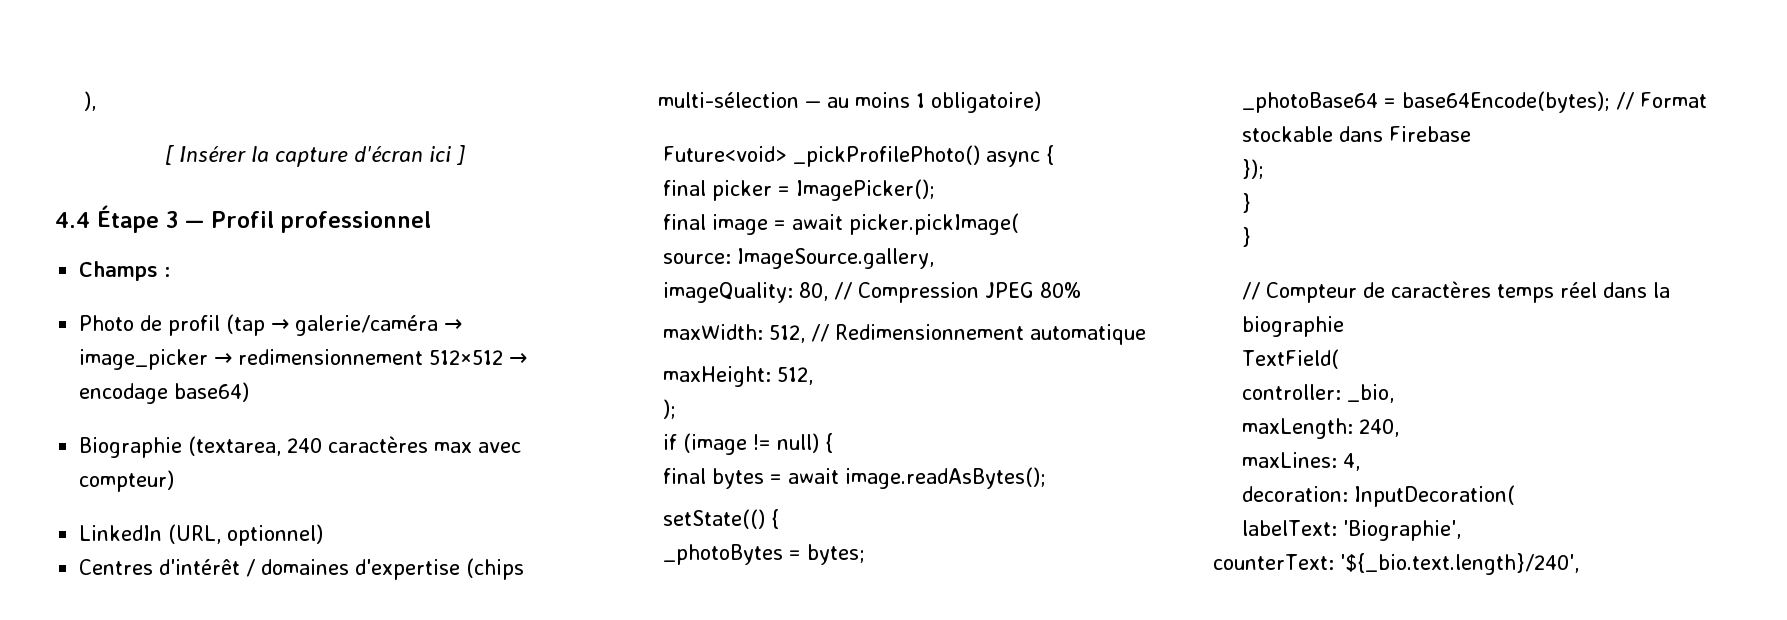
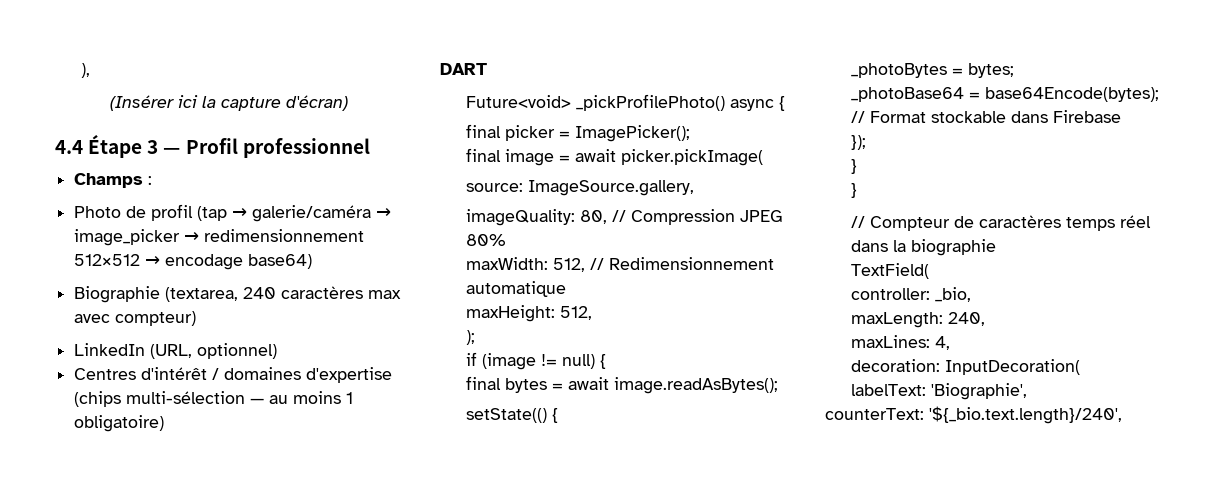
- [ Insérer la capture d'écran ici ]
+ (Insérer ici la capture d'écran)
+ DART

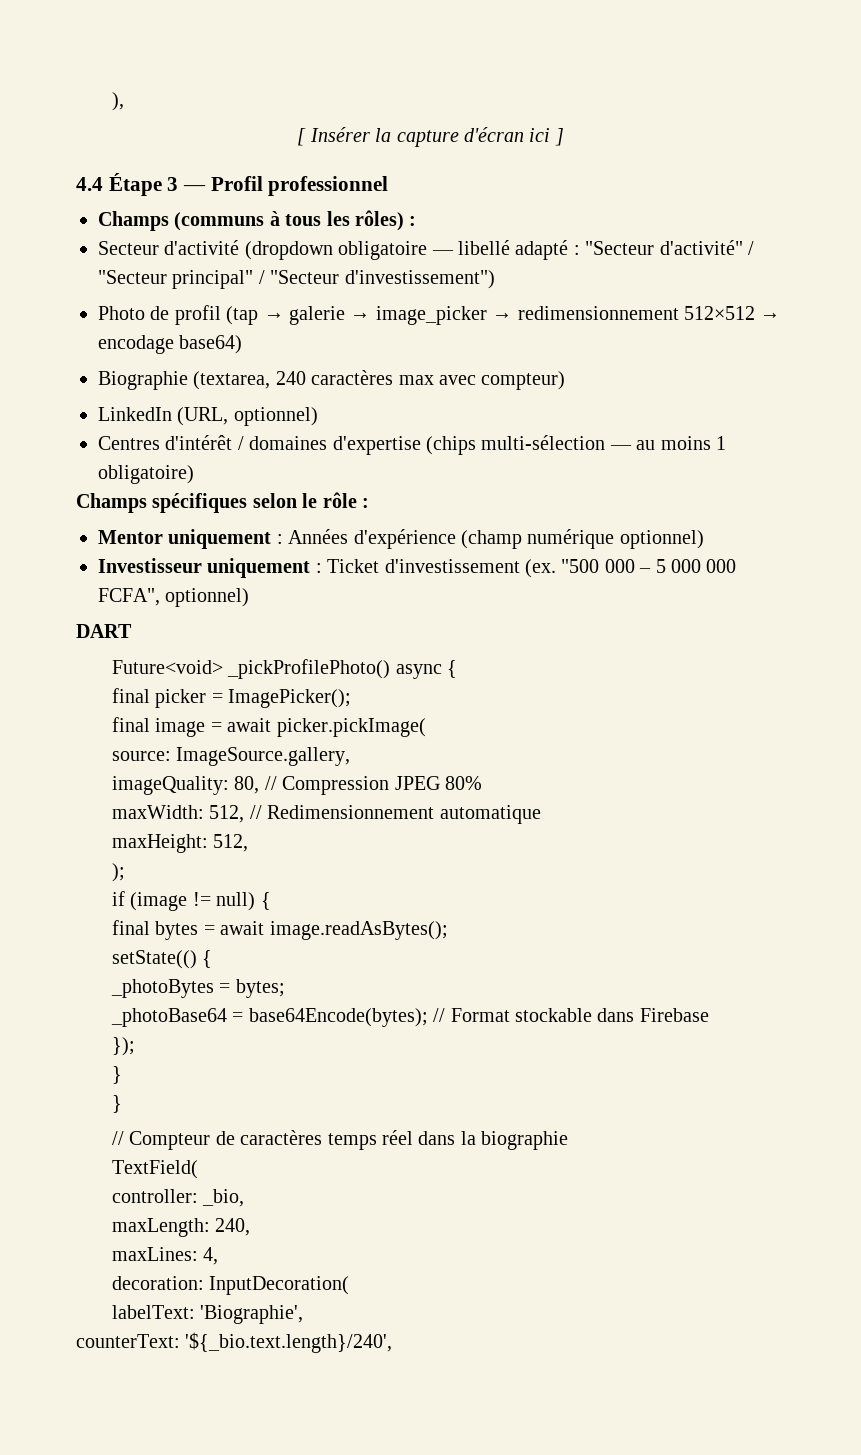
- (Insérer ici la capture d'écran)
+ [ Insérer la capture d'écran ici ]
- Champs :
+ Champs (communs à tous les rôles) :
+ Secteur d'activité (dropdown obligatoire — libellé adapté : "Secteur d'activité" / "Secteur principal" / "Secteur d'investissement")
- Photo de profil (tap → galerie/caméra → image_picker → redimensionnement 512×512 → encodage base64)
+ Photo de profil (tap → galerie → image_picker → redimensionnement 512×512 → encodage base64)
+ Champs spécifiques selon le rôle :
+ Mentor uniquement : Années d'expérience (champ numérique optionnel)
+ Investisseur uniquement : Ticket d'investissement (ex. "500 000 – 5 000 000 FCFA", optionnel)

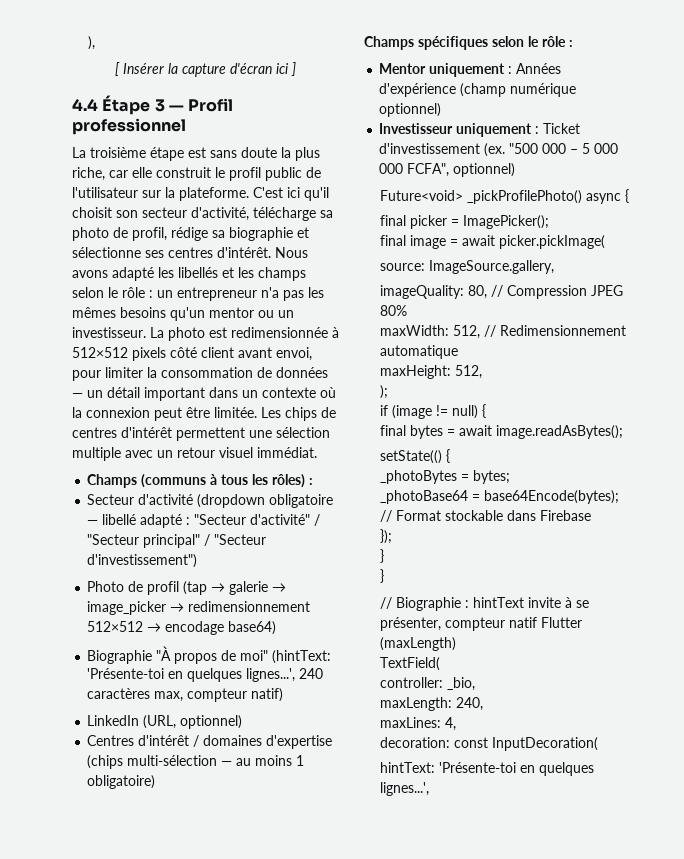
+ La troisième étape est sans doute la plus riche, car elle construit le profil public de l'utilisateur sur la plateforme. C'est ici qu'il choisit son secteur d'activité, télécharge sa photo de profil, rédige sa biographie et sélectionne ses centres d'intérêt. Nous avons adapté les libellés et les champs selon le rôle : un entrepreneur n'a pas les mêmes besoins qu'un mentor ou un investisseur. La photo est redimensionnée à 512×512 pixels côté client avant envoi, pour limiter la consommation de données — un détail important dans un contexte où la connexion peut être limitée. Les chips de centres d'intérêt permettent une sélection multiple avec un retour visuel immédiat.
- Biographie (textarea, 240 caractères max avec compteur)
+ Biographie "À propos de moi" (hintText: 'Présente-toi en quelques lignes...', 240 caractères max, compteur natif)
- DART
- // Compteur de caractères temps réel dans la biographie
+ // Biographie : hintText invite à se présenter, compteur natif Flutter (maxLength)
- decoration: InputDecoration(
+ decoration: const InputDecoration(
- labelText: 'Biographie',
- counterText: '${_bio.text.length}/240',
+ hintText: 'Présente-toi en quelques lignes...',

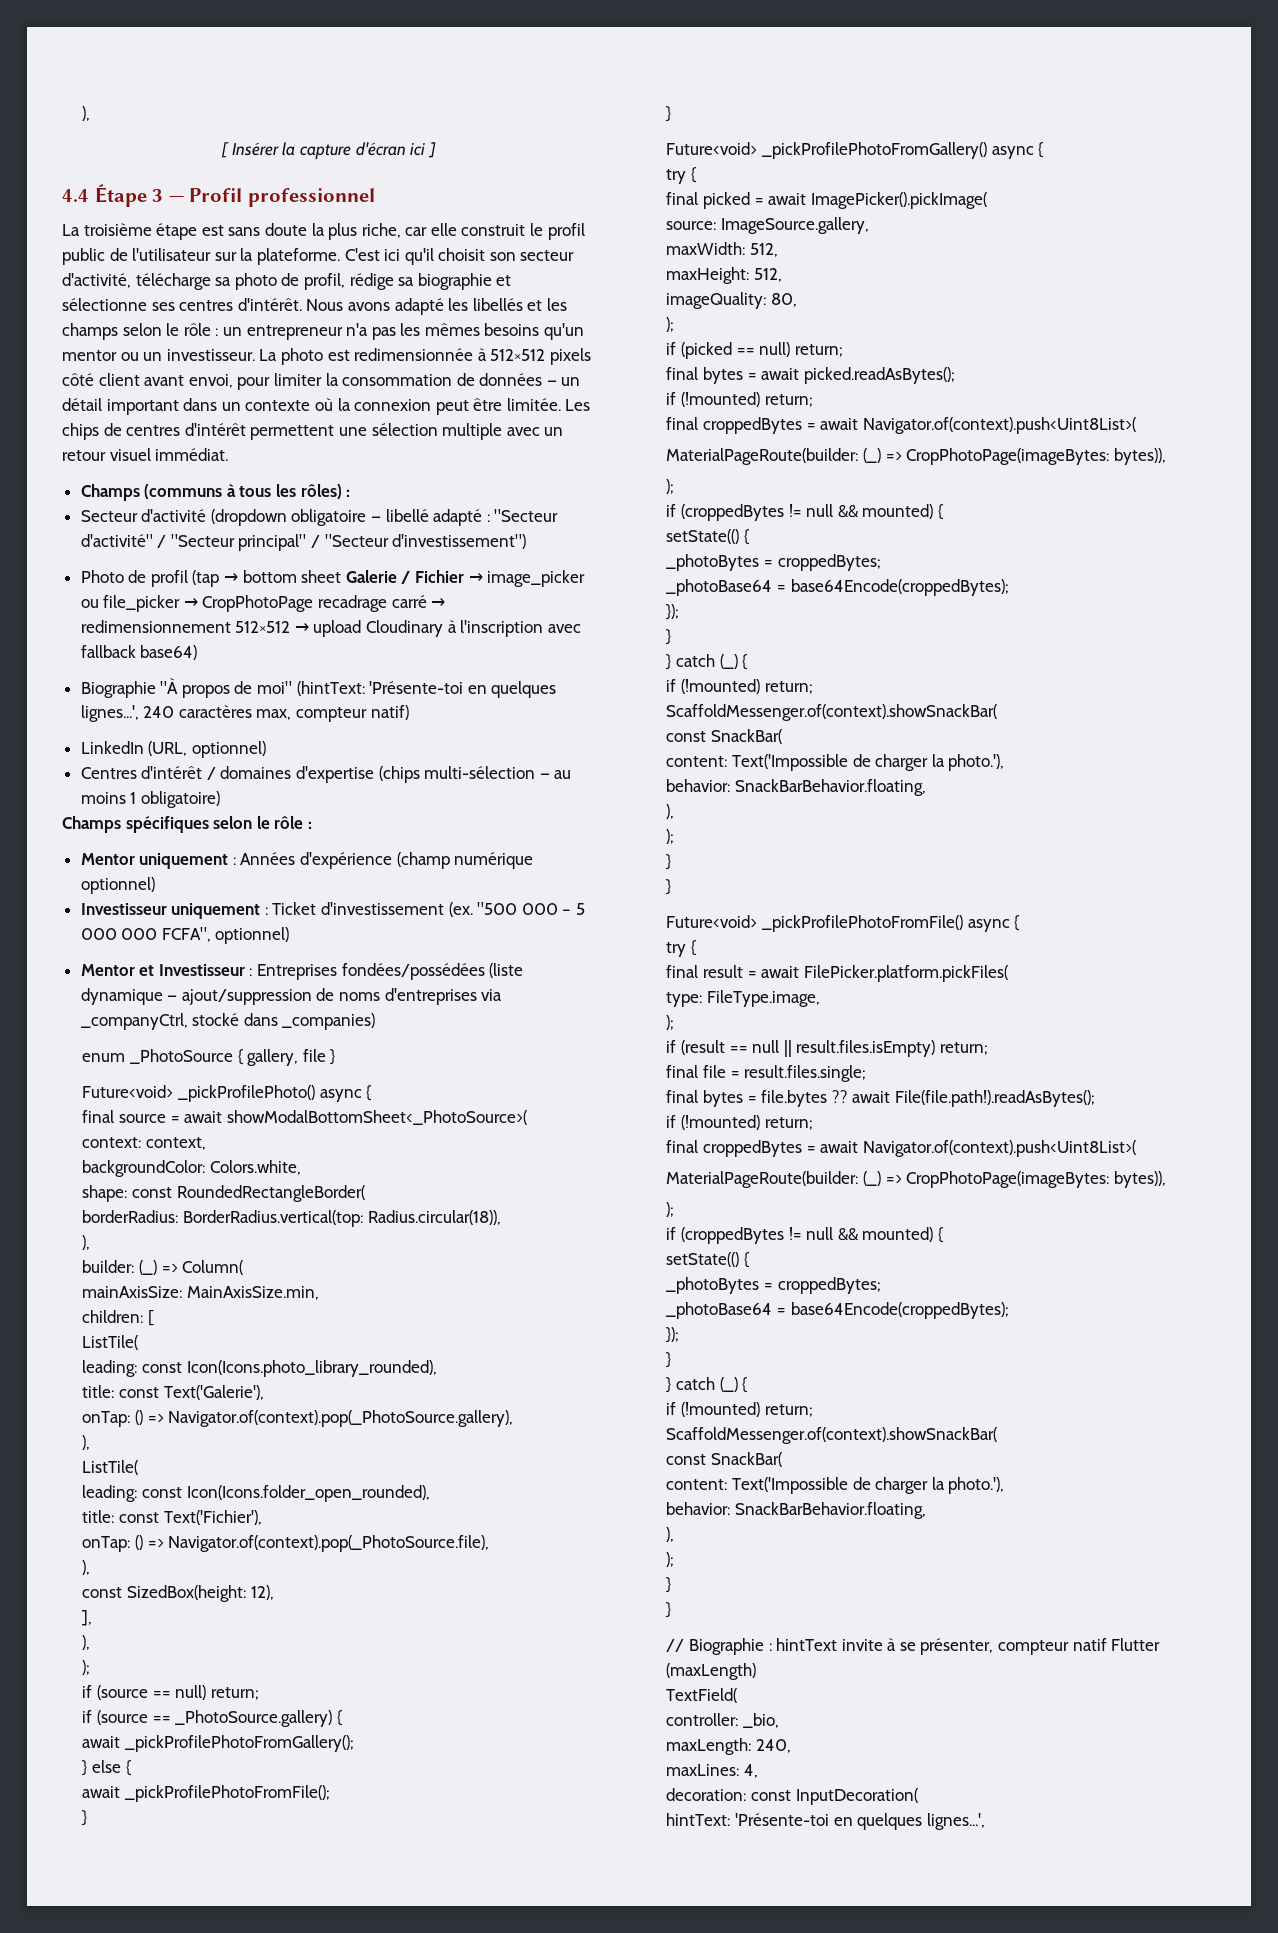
- Photo de profil (tap → galerie → image_picker → redimensionnement 512×512 → encodage base64)
+ Photo de profil (tap → bottom sheet Galerie / Fichier → image_picker ou file_picker → CropPhotoPage recadrage carré → redimensionnement 512×512 → upload Cloudinary à l'inscription avec fallback base64)
+ Mentor et Investisseur : Entreprises fondées/possédées (liste dynamique — ajout/suppression de noms d'entreprises via _companyCtrl, stocké dans _companies)
+ enum _PhotoSource { gallery, file }
- final picker = ImagePicker();
- final image = await picker.pickImage(
+ final source = await showModalBottomSheet<_PhotoSource>(
+ context: context,
+ backgroundColor: Colors.white,
+ shape: const RoundedRectangleBorder(
+ borderRadius: BorderRadius.vertical(top: Radius.circular(18)),
+ ),
+ builder: (_) => Column(
+ mainAxisSize: MainAxisSize.min,
+ children: [
+ ListTile(
+ leading: const Icon(Icons.photo_library_rounded),
+ title: const Text('Galerie'),
+ onTap: () => Navigator.of(context).pop(_PhotoSource.gallery),
+ ),
+ ListTile(
+ leading: const Icon(Icons.folder_open_rounded),
+ title: const Text('Fichier'),
+ onTap: () => Navigator.of(context).pop(_PhotoSource.file),
+ ),
+ const SizedBox(height: 12),
+ ],
+ ),
+ );
+ if (source == null) return;
+ if (source == _PhotoSource.gallery) {
+ await _pickProfilePhotoFromGallery();
+ } else {
+ await _pickProfilePhotoFromFile();
+ }
+ }
+ Future<void> _pickProfilePhotoFromGallery() async {
+ try {
+ final picked = await ImagePicker().pickImage(
- imageQuality: 80, // Compression JPEG 80%
- maxWidth: 512, // Redimensionnement automatique
+ maxWidth: 512,
+ imageQuality: 80,
  );
- if (image != null) {
+ if (picked == null) return;
- final bytes = await image.readAsBytes();
+ final bytes = await picked.readAsBytes();
+ if (!mounted) return;
+ final croppedBytes = await Navigator.of(context).push<Uint8List>(
+ MaterialPageRoute(builder: (_) => CropPhotoPage(imageBytes: bytes)),
+ );
+ if (croppedBytes != null && mounted) {
  setState(() {
- _photoBytes = bytes;
- _photoBase64 = base64Encode(bytes); // Format stockable dans Firebase
+ _photoBytes = croppedBytes;
+ _photoBase64 = base64Encode(croppedBytes);
  });
+ }
+ } catch (_) {
+ if (!mounted) return;
+ ScaffoldMessenger.of(context).showSnackBar(
+ const SnackBar(
+ content: Text('Impossible de charger la photo.'),
+ behavior: SnackBarBehavior.floating,
+ ),
+ );
+ }
+ }
+ Future<void> _pickProfilePhotoFromFile() async {
+ try {
+ final result = await FilePicker.platform.pickFiles(
+ type: FileType.image,
+ );
+ if (result == null || result.files.isEmpty) return;
+ final file = result.files.single;
+ final bytes = file.bytes ?? await File(file.path!).readAsBytes();
+ if (!mounted) return;
+ final croppedBytes = await Navigator.of(context).push<Uint8List>(
+ MaterialPageRoute(builder: (_) => CropPhotoPage(imageBytes: bytes)),
+ );
+ if (croppedBytes != null && mounted) {
+ setState(() {
+ _photoBytes = croppedBytes;
+ _photoBase64 = base64Encode(croppedBytes);
+ });
+ }
+ } catch (_) {
+ if (!mounted) return;
+ ScaffoldMessenger.of(context).showSnackBar(
+ const SnackBar(
+ content: Text('Impossible de charger la photo.'),
+ behavior: SnackBarBehavior.floating,
+ ),
+ );

